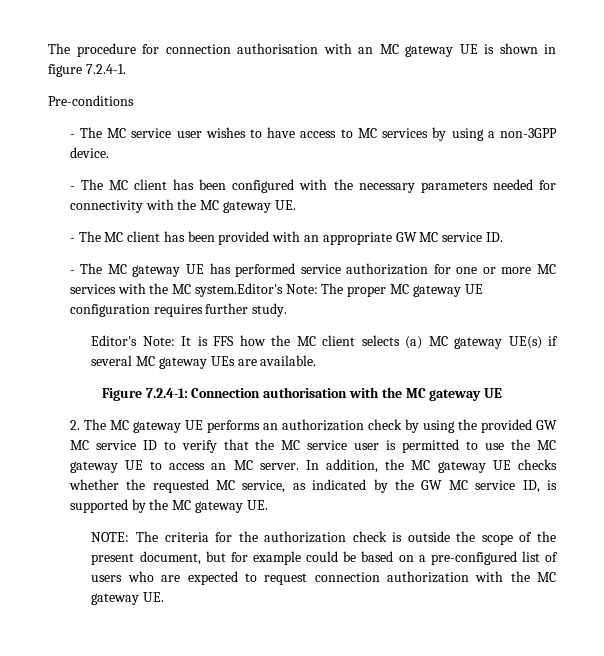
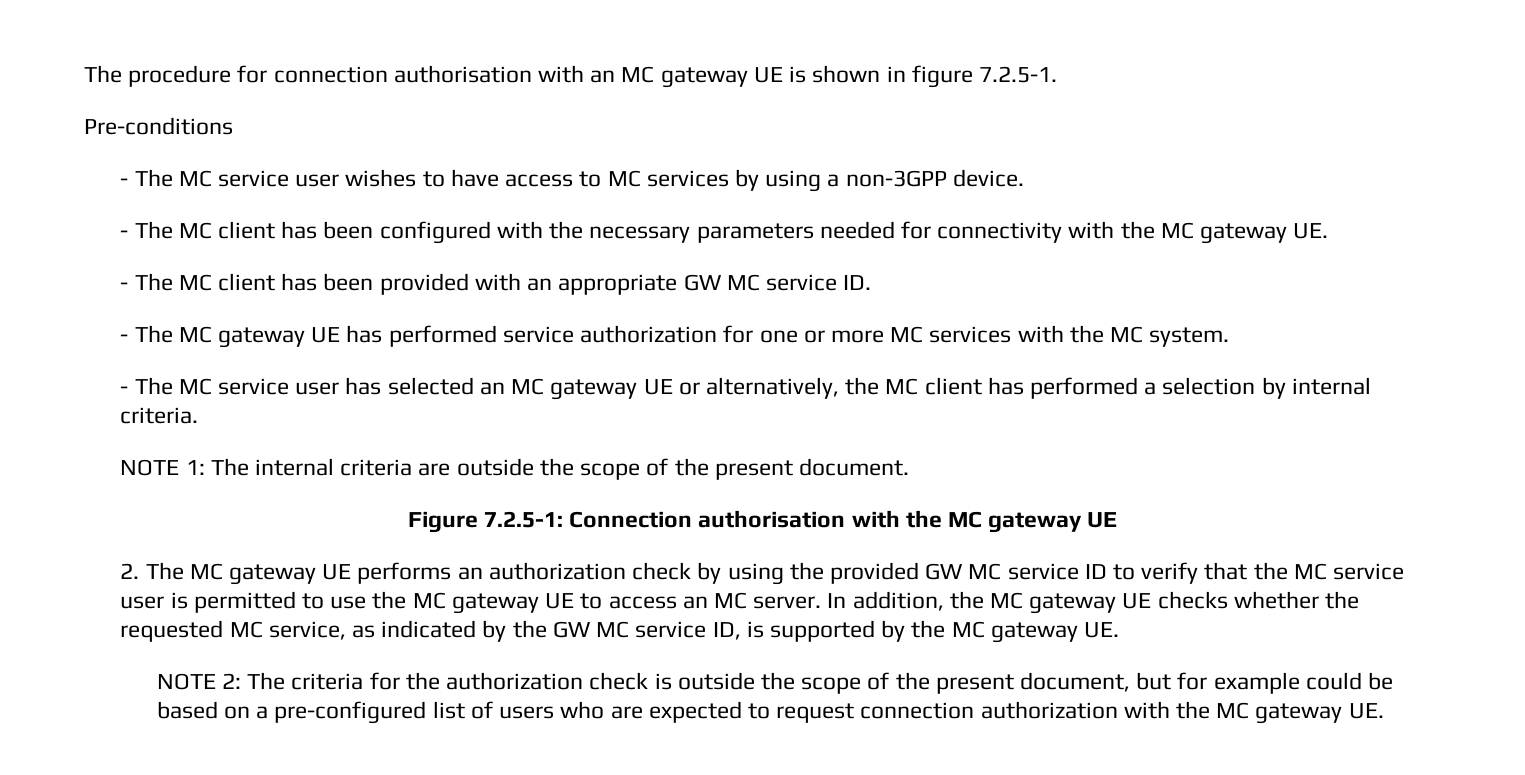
- The procedure for connection authorisation with an MC gateway UE is shown in figure 7.2.4-1.
+ The procedure for connection authorisation with an MC gateway UE is shown in figure 7.2.5-1.
- - The MC gateway UE has performed service authorization for one or more MC services with the MC system.Editor's Note: The proper MC gateway UE configuration requires further study.
- Editor's Note: It is FFS how the MC client selects (a) MC gateway UE(s) if several MC gateway UEs are available.
+ - The MC gateway UE has performed service authorization for one or more MC services with the MC system.
+ - The MC service user has selected an MC gateway UE or alternatively, the MC client has performed a selection by internal criteria.
+ NOTE 1: The internal criteria are outside the scope of the present document.
- Figure 7.2.4-1: Connection authorisation with the MC gateway UE
+ Figure 7.2.5-1: Connection authorisation with the MC gateway UE
- NOTE: The criteria for the authorization check is outside the scope of the present document, but for example could be based on a pre-configured list of users who are expected to request connection authorization with the MC gateway UE.
+ NOTE 2: The criteria for the authorization check is outside the scope of the present document, but for example could be based on a pre-configured list of users who are expected to request connection authorization with the MC gateway UE.

